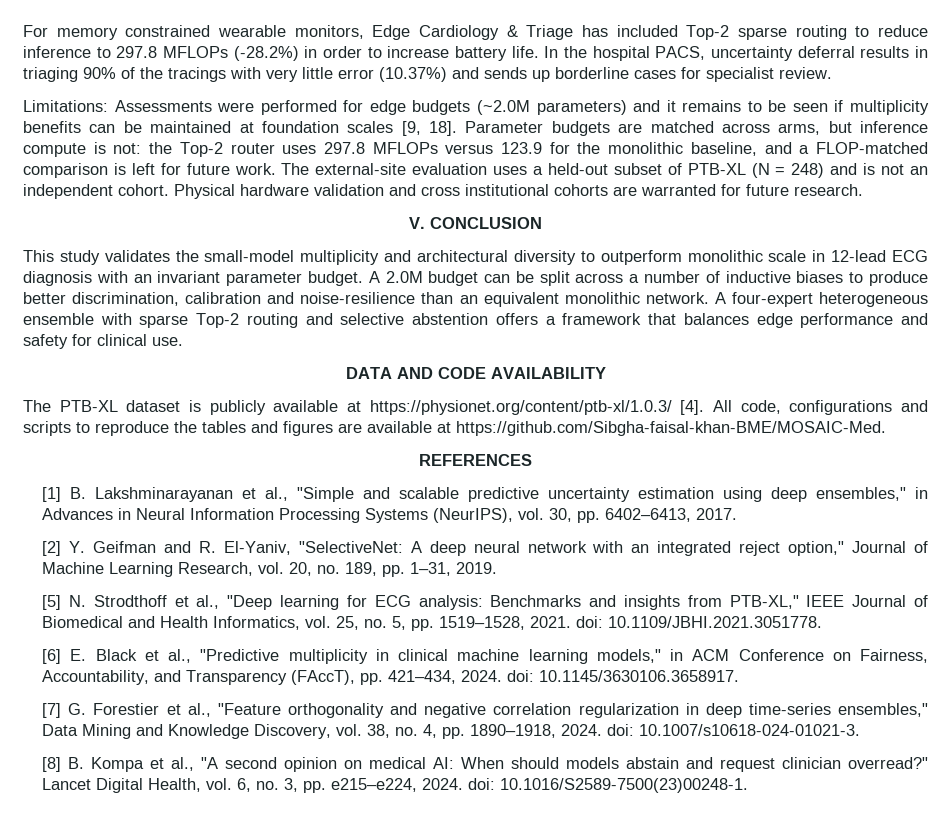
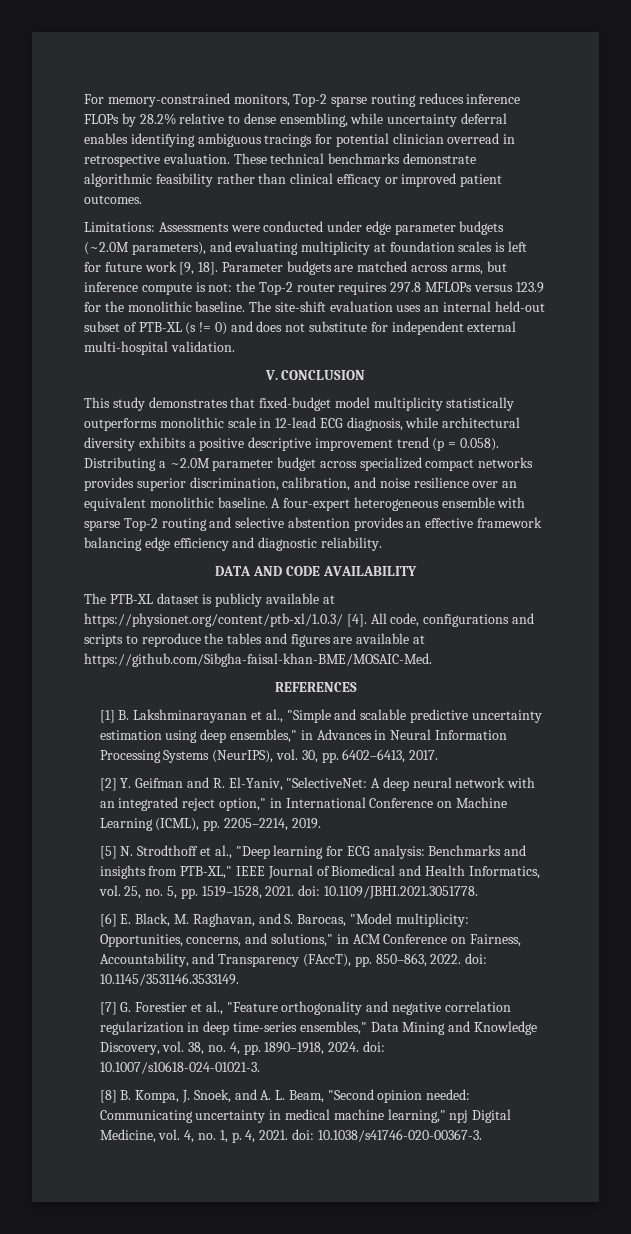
- For memory constrained wearable monitors, Edge Cardiology & Triage has included Top-2 sparse routing to reduce inference to 297.8 MFLOPs (-28.2%) in order to increase battery life. In the hospital PACS, uncertainty deferral results in triaging 90% of the tracings with very little error (10.37%) and sends up borderline cases for specialist review.
- Limitations: Assessments were performed for edge budgets (~2.0M parameters) and it remains to be seen if multiplicity benefits can be maintained at foundation scales [9, 18].
+ For memory-constrained monitors, Top-2 sparse routing reduces inference FLOPs by 28.2% relative to dense ensembling, while uncertainty deferral enables identifying ambiguous tracings for potential clinician overread in retrospective evaluation. These technical benchmarks demonstrate algorithmic feasibility rather than clinical efficacy or improved patient outcomes.
+ Limitations: Assessments were conducted under edge parameter budgets (~2.0M parameters), and evaluating multiplicity at foundation scales is left for future work [9, 18].
- Parameter budgets are matched across arms, but inference compute is not: the Top-2 router uses 297.8 MFLOPs versus 123.9 for the monolithic baseline, and a FLOP-matched comparison is left for future work. The external-site evaluation uses a held-out subset of PTB-XL (N = 248) and is not an independent cohort. Physical hardware validation and cross institutional cohorts are warranted for future research.
+ Parameter budgets are matched across arms, but inference compute is not: the Top-2 router requires 297.8 MFLOPs versus 123.9 for the monolithic baseline. The site-shift evaluation uses an internal held-out subset of PTB-XL (s != 0) and does not substitute for independent external multi-hospital validation.
  V. CONCLUSION
- This study validates the small-model multiplicity and architectural diversity to outperform monolithic scale in 12-lead ECG diagnosis with an invariant parameter budget. A 2.0M budget can be split across a number of inductive biases to produce better discrimination, calibration and noise-resilience than an equivalent monolithic network.
+ This study demonstrates that fixed-budget model multiplicity statistically outperforms monolithic scale in 12-lead ECG diagnosis, while architectural diversity exhibits a positive descriptive improvement trend (p = 0.058). Distributing a ~2.0M parameter budget across specialized compact networks provides superior discrimination, calibration, and noise resilience over an equivalent monolithic baseline.
- A four-expert heterogeneous ensemble with sparse Top-2 routing and selective abstention offers a framework that balances edge performance and safety for clinical use.
+ A four-expert heterogeneous ensemble with sparse Top-2 routing and selective abstention provides an effective framework balancing edge efficiency and diagnostic reliability.
- [2] Y. Geifman and R. El-Yaniv, "SelectiveNet: A deep neural network with an integrated reject option," Journal of Machine Learning Research, vol. 20, no. 189, pp. 1–31, 2019.
+ [2] Y. Geifman and R. El-Yaniv, "SelectiveNet: A deep neural network with an integrated reject option," in International Conference on Machine Learning (ICML), pp. 2205–2214, 2019.
- [6] E. Black et al., "Predictive multiplicity in clinical machine learning models," in ACM Conference on Fairness, Accountability, and Transparency (FAccT), pp. 421–434, 2024. doi: 10.1145/3630106.3658917.
+ [6] E. Black, M. Raghavan, and S. Barocas, "Model multiplicity: Opportunities, concerns, and solutions," in ACM Conference on Fairness, Accountability, and Transparency (FAccT), pp. 850–863, 2022. doi: 10.1145/3531146.3533149.
- [8] B. Kompa et al., "A second opinion on medical AI: When should models abstain and request clinician overread?" Lancet Digital Health, vol. 6, no. 3, pp. e215–e224, 2024. doi: 10.1016/S2589-7500(23)00248-1.
+ [8] B. Kompa, J. Snoek, and A. L. Beam, "Second opinion needed: Communicating uncertainty in medical machine learning," npj Digital Medicine, vol. 4, no. 1, p. 4, 2021. doi: 10.1038/s41746-020-00367-3.

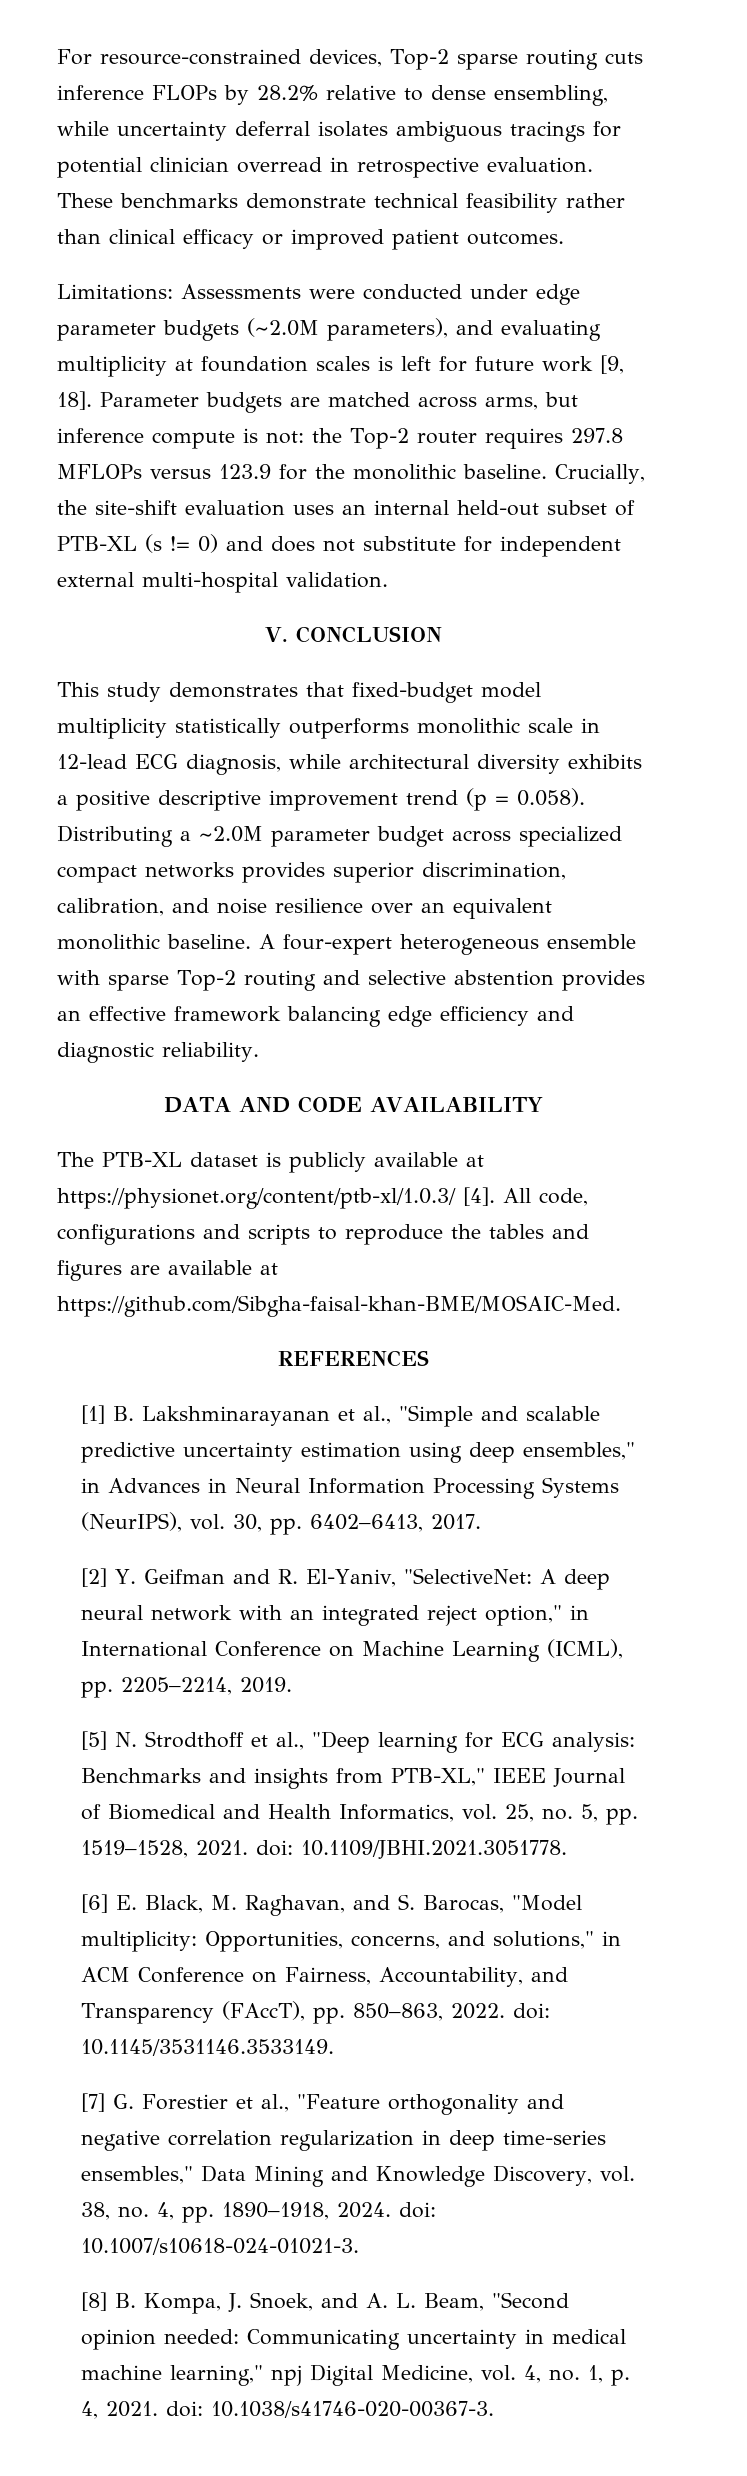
- For memory-constrained monitors, Top-2 sparse routing reduces inference FLOPs by 28.2% relative to dense ensembling, while uncertainty deferral enables identifying ambiguous tracings for potential clinician overread in retrospective evaluation.
+ For resource-constrained devices, Top-2 sparse routing cuts inference FLOPs by 28.2% relative to dense ensembling, while uncertainty deferral isolates ambiguous tracings for potential clinician overread in retrospective evaluation.
- These technical benchmarks demonstrate algorithmic feasibility rather than clinical efficacy or improved patient outcomes.
+ These benchmarks demonstrate technical feasibility rather than clinical efficacy or improved patient outcomes.
- The site-shift evaluation uses an internal held-out subset of PTB-XL (s != 0) and does not substitute for independent external multi-hospital validation.
+ Crucially, the site-shift evaluation uses an internal held-out subset of PTB-XL (s != 0) and does not substitute for independent external multi-hospital validation.

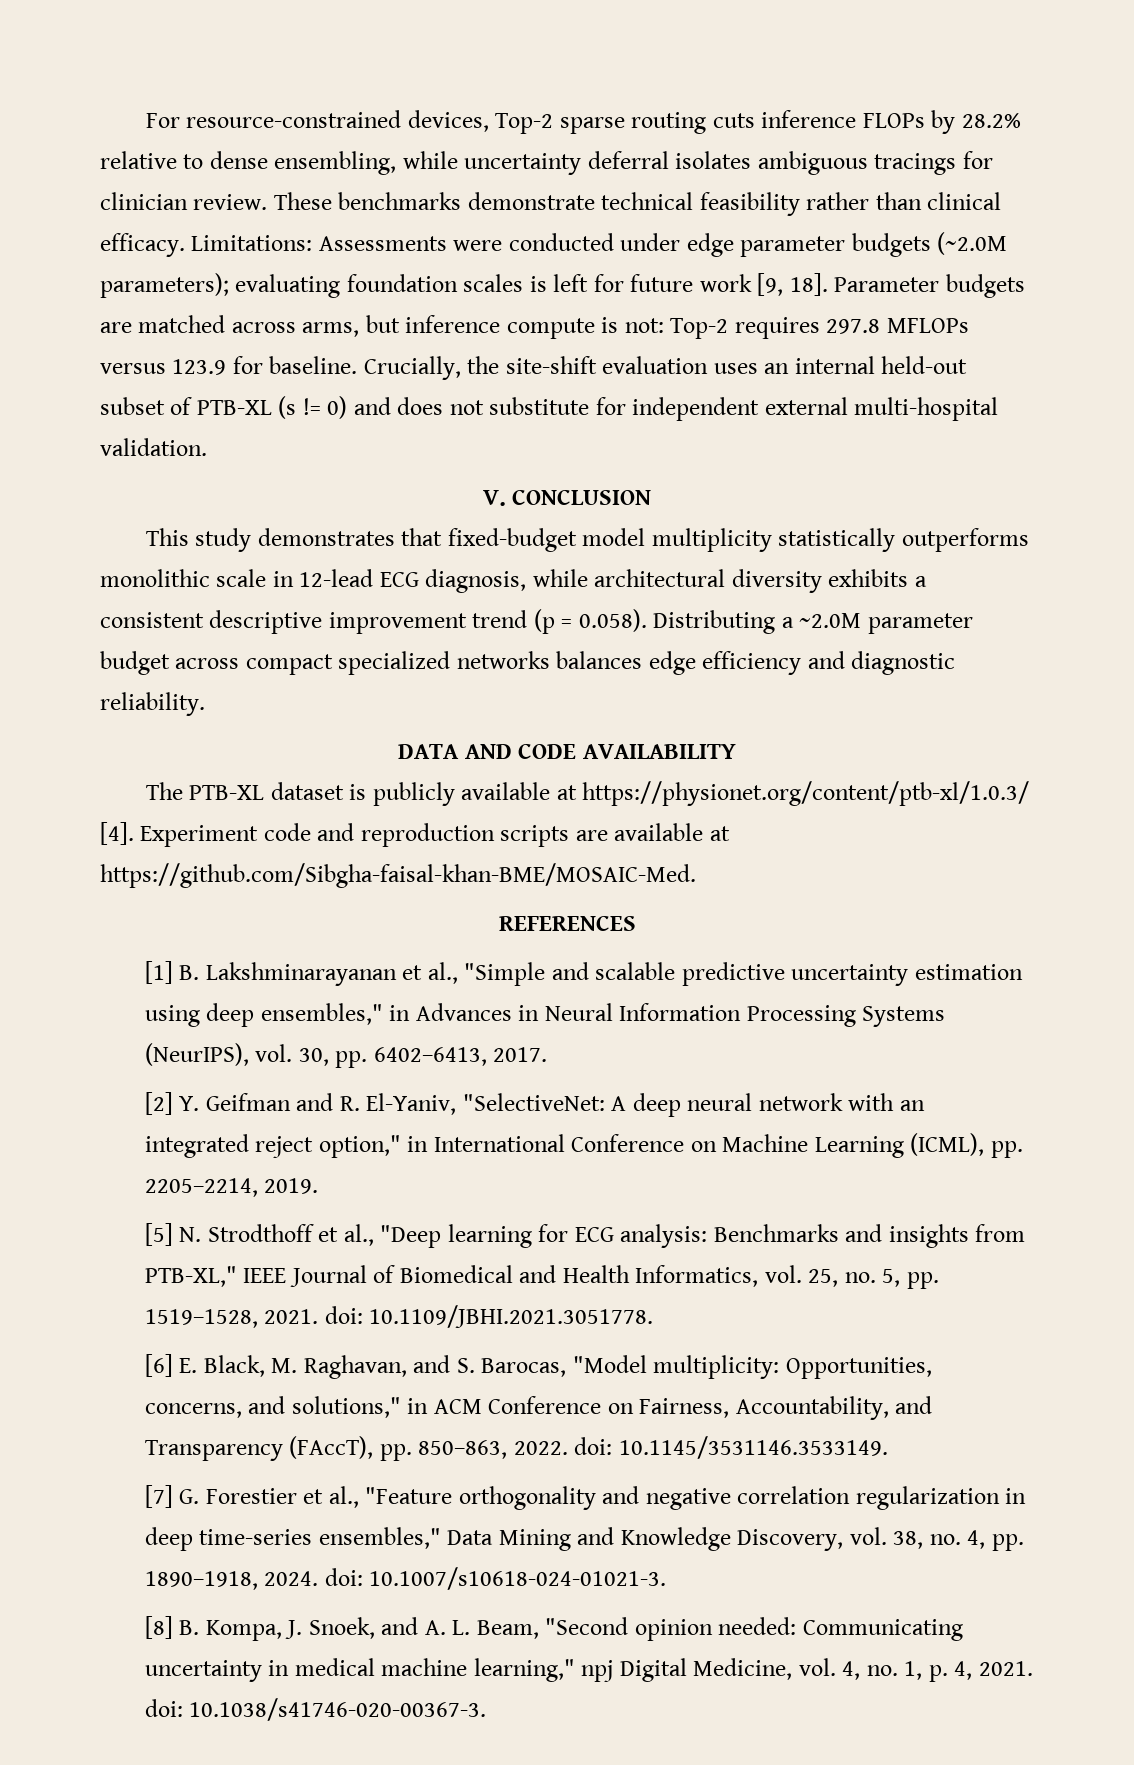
- For resource-constrained devices, Top-2 sparse routing cuts inference FLOPs by 28.2% relative to dense ensembling, while uncertainty deferral isolates ambiguous tracings for potential clinician overread in retrospective evaluation.
+ For resource-constrained devices, Top-2 sparse routing cuts inference FLOPs by 28.2% relative to dense ensembling, while uncertainty deferral isolates ambiguous tracings for clinician review.
- These benchmarks demonstrate technical feasibility rather than clinical efficacy or improved patient outcomes.
- Limitations: Assessments were conducted under edge parameter budgets (~2.0M parameters), and evaluating multiplicity at foundation scales is left for future work [9, 18].
+ These benchmarks demonstrate technical feasibility rather than clinical efficacy. Limitations: Assessments were conducted under edge parameter budgets (~2.0M parameters); evaluating foundation scales is left for future work [9, 18].
- Parameter budgets are matched across arms, but inference compute is not: the Top-2 router requires 297.8 MFLOPs versus 123.9 for the monolithic baseline.
+ Parameter budgets are matched across arms, but inference compute is not: Top-2 requires 297.8 MFLOPs versus 123.9 for baseline.
- This study demonstrates that fixed-budget model multiplicity statistically outperforms monolithic scale in 12-lead ECG diagnosis, while architectural diversity exhibits a positive descriptive improvement trend (p = 0.058). Distributing a ~2.0M parameter budget across specialized compact networks provides superior discrimination, calibration, and noise resilience over an equivalent monolithic baseline. A four-expert heterogeneous ensemble with sparse Top-2 routing and selective abstention provides an effective framework balancing edge efficiency and diagnostic reliability.
+ This study demonstrates that fixed-budget model multiplicity statistically outperforms monolithic scale in 12-lead ECG diagnosis, while architectural diversity exhibits a consistent descriptive improvement trend (p = 0.058). Distributing a ~2.0M parameter budget across compact specialized networks balances edge efficiency and diagnostic reliability.
- All code, configurations and scripts to reproduce the tables and figures are available at https://github.com/Sibgha-faisal-khan-BME/MOSAIC-Med.
+ Experiment code and reproduction scripts are available at https://github.com/Sibgha-faisal-khan-BME/MOSAIC-Med.

